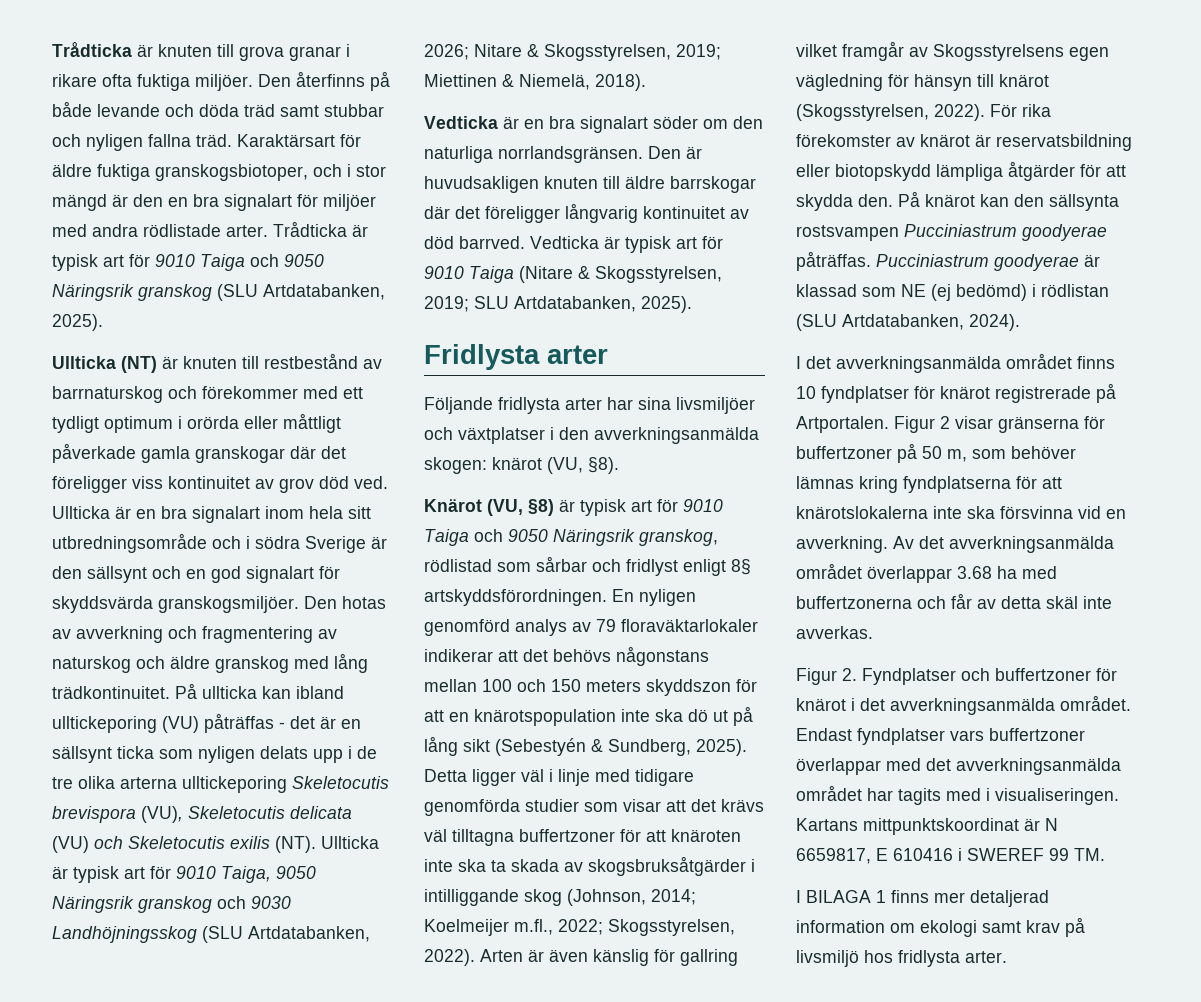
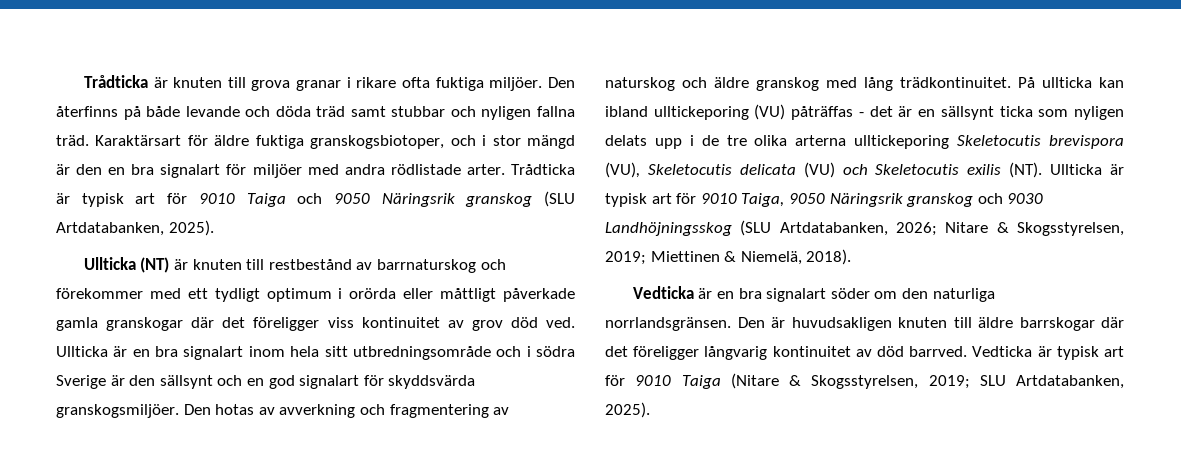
- Fridlysta arter
- Följande fridlysta arter har sina livsmiljöer och växtplatser i den avverkningsanmälda skogen: knärot (VU, §8).
- Knärot (VU, §8) är typisk art för 9010 Taiga och 9050 Näringsrik granskog, rödlistad som sårbar och fridlyst enligt 8§ artskyddsförordningen. En nyligen genomförd analys av 79 floraväktarlokaler indikerar att det behövs någonstans mellan 100 och 150 meters skyddszon för att en knärotspopulation inte ska dö ut på lång sikt (Sebestyén & Sundberg, 2025). Detta ligger väl i linje med tidigare genomförda studier som visar att det krävs väl tilltagna buffertzoner för att knäroten inte ska ta skada av skogsbruksåtgärder i intilliggande skog (Johnson, 2014; Koelmeijer m.fl., 2022; Skogsstyrelsen, 2022). Arten är även känslig för gallring vilket framgår av Skogsstyrelsens egen vägledning för hänsyn till knärot (Skogsstyrelsen, 2022). För rika förekomster av knärot är reservatsbildning eller biotopskydd lämpliga åtgärder för att skydda den. På knärot kan den sällsynta rostsvampen Pucciniastrum goodyerae påträffas. Pucciniastrum goodyerae är klassad som NE (ej bedömd) i rödlistan (SLU Artdatabanken, 2024).
- I det avverkningsanmälda området finns 10 fyndplatser för knärot registrerade på Artportalen. Figur 2 visar gränserna för buffertzoner på 50 m, som behöver lämnas kring fyndplatserna för att knärotslokalerna inte ska försvinna vid en avverkning. Av det avverkningsanmälda området överlappar 3.68 ha med buffertzonerna och får av detta skäl inte avverkas.
- Figur 2. Fyndplatser och buffertzoner för knärot i det avverkningsanmälda området. Endast fyndplatser vars buffertzoner överlappar med det avverkningsanmälda området har tagits med i visualiseringen. Kartans mittpunktskoordinat är N 6659817, E 610416 i SWEREF 99 TM.
- I BILAGA 1 finns mer detaljerad information om ekologi samt krav på livsmiljö hos fridlysta arter.

